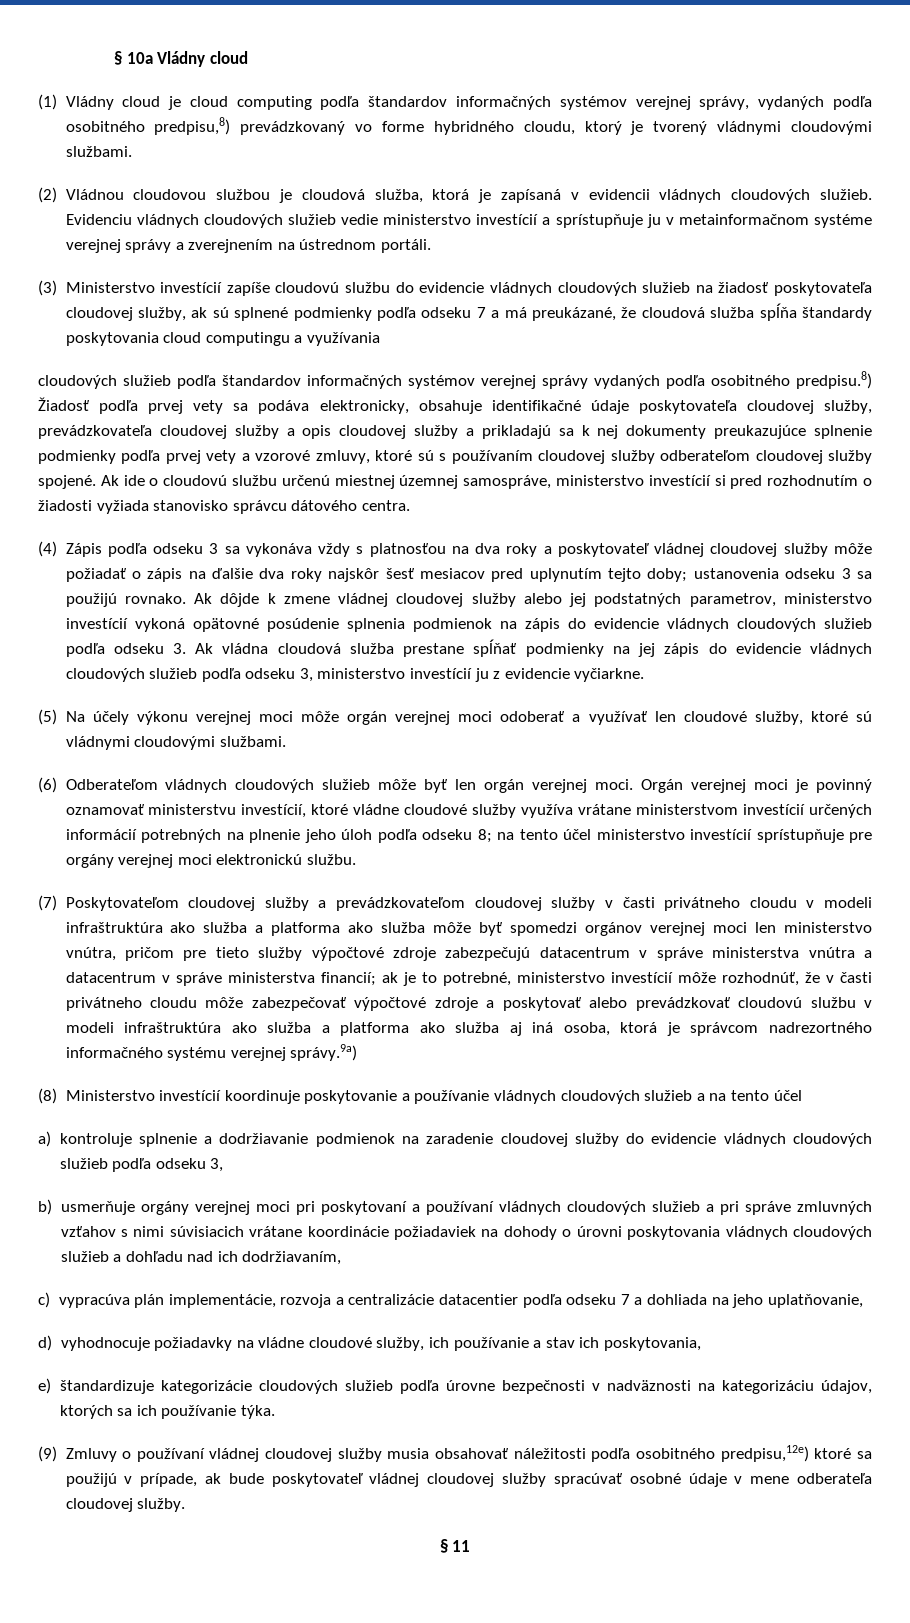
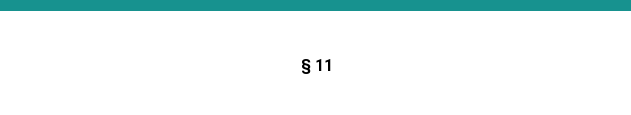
- § 10a Vládny cloud
- (1) Vládny cloud je cloud computing podľa štandardov informačných systémov verejnej správy, vydaných podľa osobitného predpisu,8) prevádzkovaný vo forme hybridného cloudu, ktorý je tvorený vládnymi cloudovými službami.
- (2) Vládnou cloudovou službou je cloudová služba, ktorá je zapísaná v evidencii vládnych cloudových služieb. Evidenciu vládnych cloudových služieb vedie ministerstvo investícií a sprístupňuje ju v metainformačnom systéme verejnej správy a zverejnením na ústrednom portáli.
- (3) Ministerstvo investícií zapíše cloudovú službu do evidencie vládnych cloudových služieb na žiadosť poskytovateľa cloudovej služby, ak sú splnené podmienky podľa odseku 7 a má preukázané, že cloudová služba spĺňa štandardy poskytovania cloud computingu a využívania
- cloudových služieb podľa štandardov informačných systémov verejnej správy vydaných podľa osobitného predpisu.8) Žiadosť podľa prvej vety sa podáva elektronicky, obsahuje identifikačné údaje poskytovateľa cloudovej služby, prevádzkovateľa cloudovej služby a opis cloudovej služby a prikladajú sa k nej dokumenty preukazujúce splnenie podmienky podľa prvej vety a vzorové zmluvy, ktoré sú s používaním cloudovej služby odberateľom cloudovej služby spojené. Ak ide o cloudovú službu určenú miestnej územnej samospráve, ministerstvo investícií si pred rozhodnutím o žiadosti vyžiada stanovisko správcu dátového centra.
- (4) Zápis podľa odseku 3 sa vykonáva vždy s platnosťou na dva roky a poskytovateľ vládnej cloudovej služby môže požiadať o zápis na ďalšie dva roky najskôr šesť mesiacov pred uplynutím tejto doby; ustanovenia odseku 3 sa použijú rovnako. Ak dôjde k zmene vládnej cloudovej služby alebo jej podstatných parametrov, ministerstvo investícií vykoná opätovné posúdenie splnenia podmienok na zápis do evidencie vládnych cloudových služieb podľa odseku 3. Ak vládna cloudová služba prestane spĺňať podmienky na jej zápis do evidencie vládnych cloudových služieb podľa odseku 3, ministerstvo investícií ju z evidencie vyčiarkne.
- (5) Na účely výkonu verejnej moci môže orgán verejnej moci odoberať a využívať len cloudové služby, ktoré sú vládnymi cloudovými službami.
- (6) Odberateľom vládnych cloudových služieb môže byť len orgán verejnej moci. Orgán verejnej moci je povinný oznamovať ministerstvu investícií, ktoré vládne cloudové služby využíva vrátane ministerstvom investícií určených informácií potrebných na plnenie jeho úloh podľa odseku 8; na tento účel ministerstvo investícií sprístupňuje pre orgány verejnej moci elektronickú službu.
- (7) Poskytovateľom cloudovej služby a prevádzkovateľom cloudovej služby v časti privátneho cloudu v modeli infraštruktúra ako služba a platforma ako služba môže byť spomedzi orgánov verejnej moci len ministerstvo vnútra, pričom pre tieto služby výpočtové zdroje zabezpečujú datacentrum v správe ministerstva vnútra a datacentrum v správe ministerstva financií; ak je to potrebné, ministerstvo investícií môže rozhodnúť, že v časti privátneho cloudu môže zabezpečovať výpočtové zdroje a poskytovať alebo prevádzkovať cloudovú službu v modeli infraštruktúra ako služba a platforma ako služba aj iná osoba, ktorá je správcom nadrezortného informačného systému verejnej správy.9a)
- (8) Ministerstvo investícií koordinuje poskytovanie a používanie vládnych cloudových služieb a na tento účel
- a) kontroluje splnenie a dodržiavanie podmienok na zaradenie cloudovej služby do evidencie vládnych cloudových služieb podľa odseku 3,
- b) usmerňuje orgány verejnej moci pri poskytovaní a používaní vládnych cloudových služieb a pri správe zmluvných vzťahov s nimi súvisiacich vrátane koordinácie požiadaviek na dohody o úrovni poskytovania vládnych cloudových služieb a dohľadu nad ich dodržiavaním,
- c) vypracúva plán implementácie, rozvoja a centralizácie datacentier podľa odseku 7 a dohliada na jeho uplatňovanie,
- d) vyhodnocuje požiadavky na vládne cloudové služby, ich používanie a stav ich poskytovania,
- e) štandardizuje kategorizácie cloudových služieb podľa úrovne bezpečnosti v nadväznosti na kategorizáciu údajov, ktorých sa ich používanie týka.
- (9) Zmluvy o používaní vládnej cloudovej služby musia obsahovať náležitosti podľa osobitného predpisu,12e) ktoré sa použijú v prípade, ak bude poskytovateľ vládnej cloudovej služby spracúvať osobné údaje v mene odberateľa cloudovej služby.

